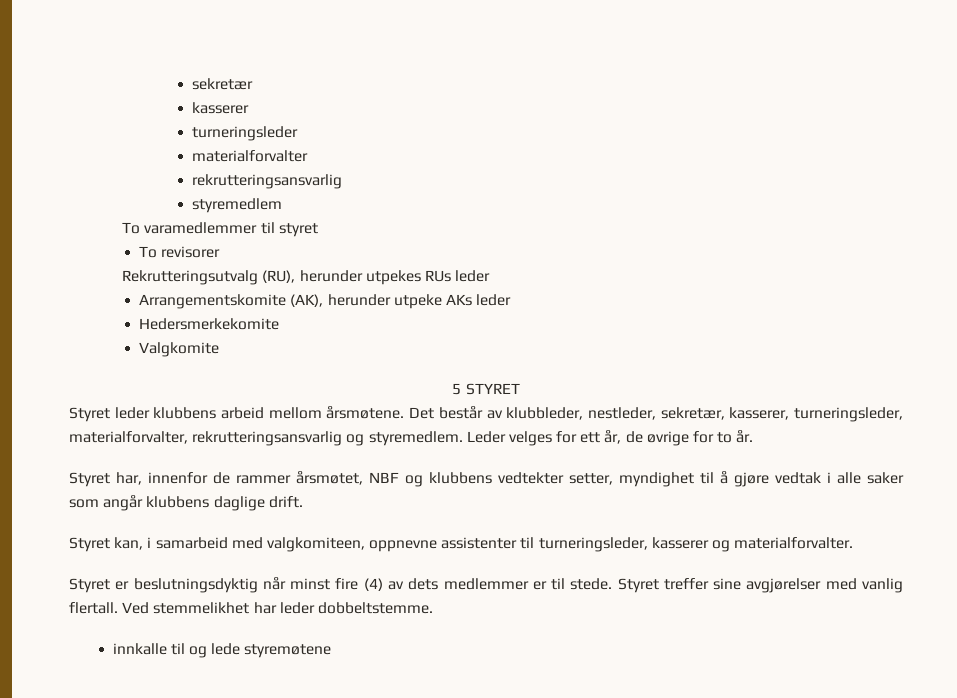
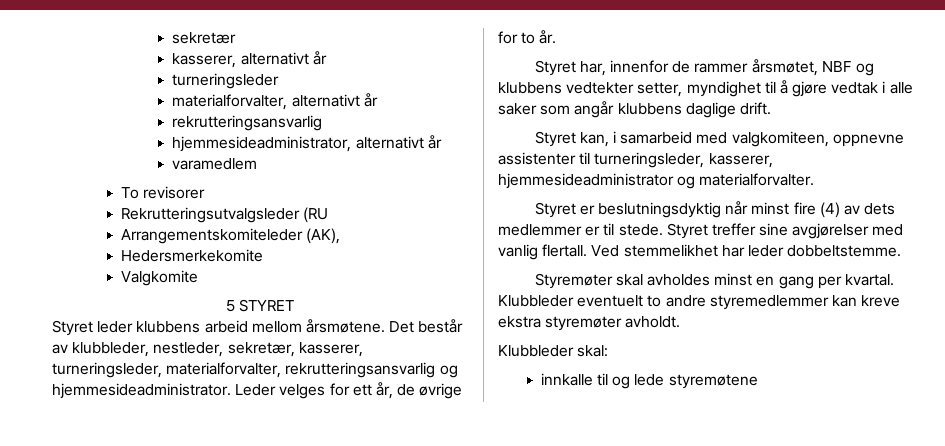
  sekretær
- kasserer
+ kasserer, alternativt år
  turneringsleder
- materialforvalter
+ materialforvalter, alternativt år
  rekrutteringsansvarlig
- styremedlem
- To varamedlemmer til styret
+ hjemmesideadministrator, alternativt år
+ varamedlem
  To revisorer
- Rekrutteringsutvalg (RU), herunder utpekes RUs leder
- Arrangementskomite (AK), herunder utpeke AKs leder
+ Rekrutteringsutvalgsleder (RU
+ Arrangementskomiteleder (AK),
- Det består av klubbleder, nestleder, sekretær, kasserer, turneringsleder, materialforvalter, rekrutteringsansvarlig og styremedlem.
+ Det består av klubbleder, nestleder, sekretær, kasserer, turneringsleder, materialforvalter, rekrutteringsansvarlig og hjemmesideadministrator.
- Styret kan, i samarbeid med valgkomiteen, oppnevne assistenter til turneringsleder, kasserer og materialforvalter.
+ Styret kan, i samarbeid med valgkomiteen, oppnevne assistenter til turneringsleder, kasserer, hjemmesideadministrator og materialforvalter.
+ Styremøter skal avholdes minst en gang per kvartal. Klubbleder eventuelt to andre styremedlemmer kan kreve ekstra styremøter avholdt.
+ Klubbleder skal:

